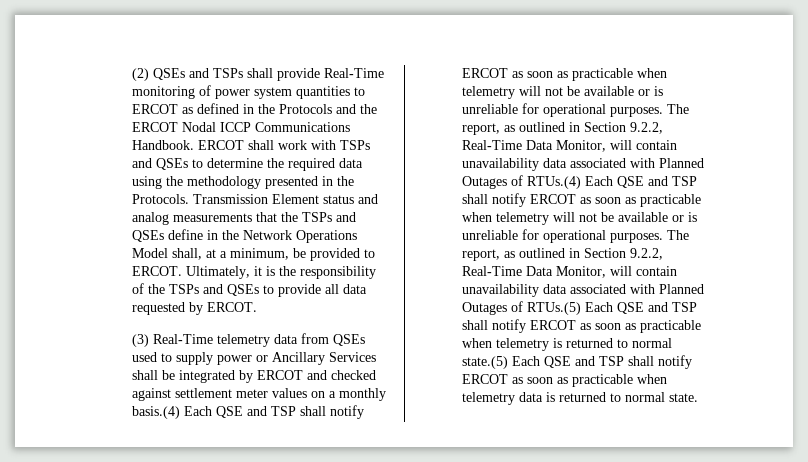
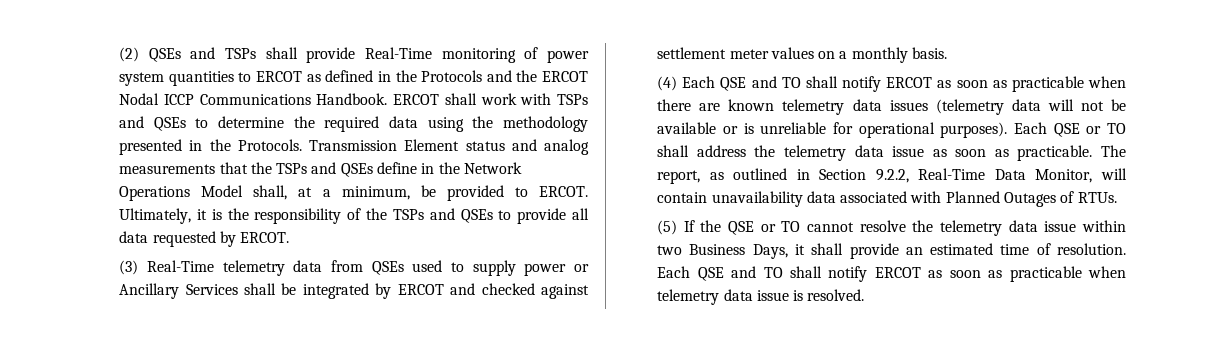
- (3) Real-Time telemetry data from QSEs used to supply power or Ancillary Services shall be integrated by ERCOT and checked against settlement meter values on a monthly basis.(4) Each QSE and TSP shall notify ERCOT as soon as practicable when telemetry will not be available or is unreliable for operational purposes.
+ (3) Real-Time telemetry data from QSEs used to supply power or Ancillary Services shall be integrated by ERCOT and checked against settlement meter values on a monthly basis.
+ (4) Each QSE and TO shall notify ERCOT as soon as practicable when there are known telemetry data issues (telemetry data will not be available or is unreliable for operational purposes). Each QSE or TO shall address the telemetry data issue as soon as practicable.
- The report, as outlined in Section 9.2.2, Real-Time Data Monitor, will contain unavailability data associated with Planned Outages of RTUs.(4) Each QSE and TSP shall notify ERCOT as soon as practicable when telemetry will not be available or is unreliable for operational purposes. The report, as outlined in Section 9.2.2, Real-Time Data Monitor, will contain unavailability data associated with Planned Outages of RTUs.(5) Each QSE and TSP shall notify ERCOT as soon as practicable when telemetry is returned to normal state.(5) Each QSE and TSP shall notify ERCOT as soon as practicable when telemetry data is returned to normal state.
+ The report, as outlined in Section 9.2.2, Real-Time Data Monitor, will contain unavailability data associated with Planned Outages of RTUs.
+ (5) If the QSE or TO cannot resolve the telemetry data issue within two Business Days, it shall provide an estimated time of resolution. Each QSE and TO shall notify ERCOT as soon as practicable when telemetry data issue is resolved.

